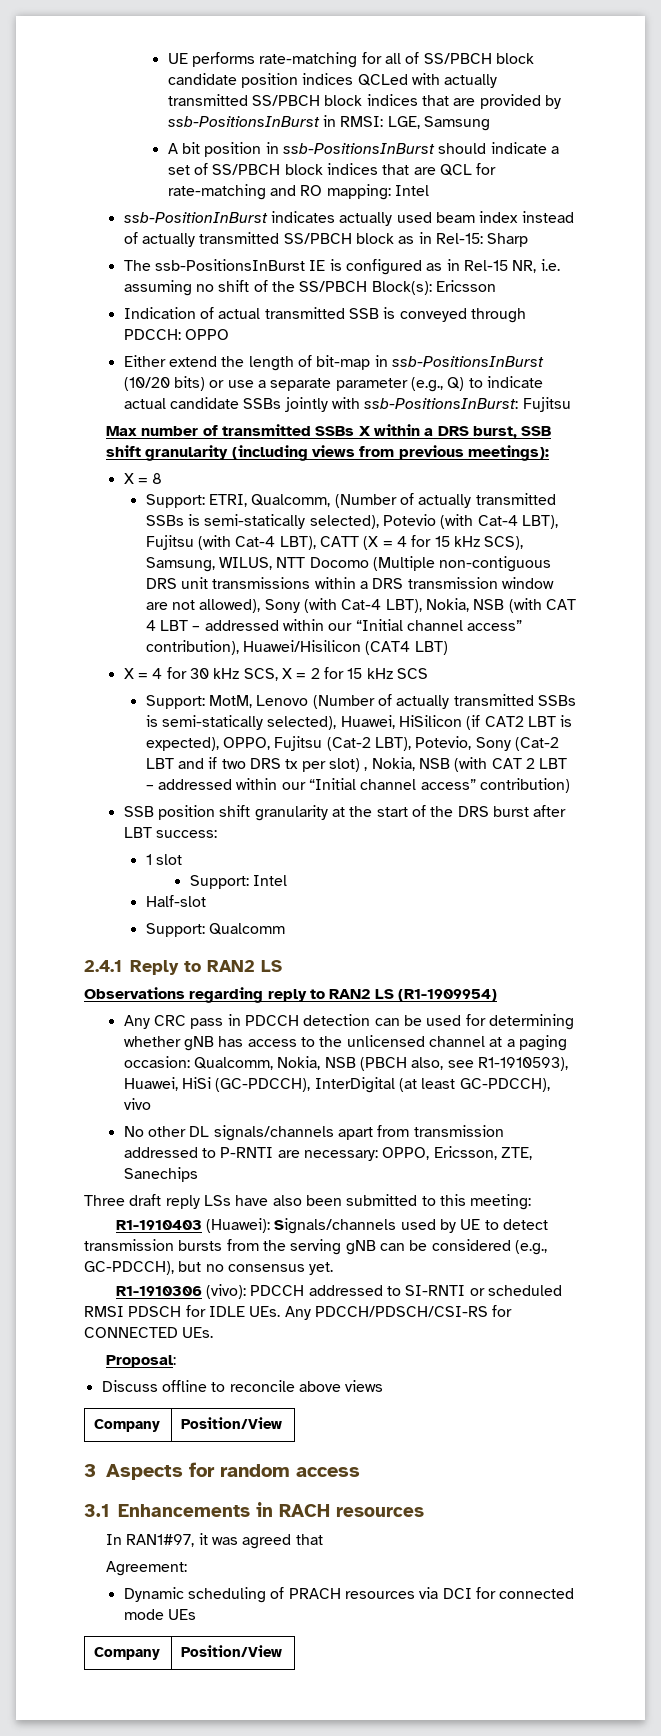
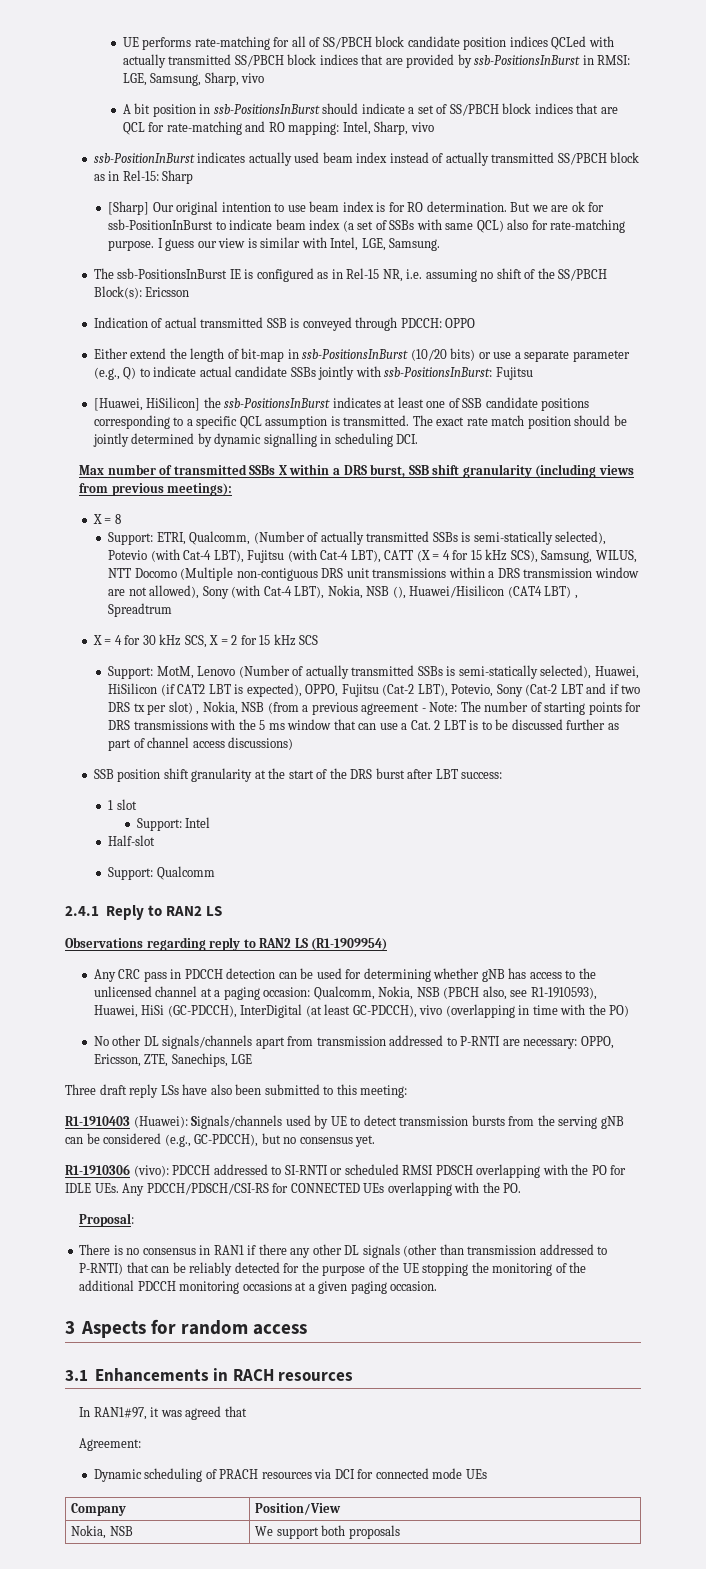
- UE performs rate-matching for all of SS/PBCH block candidate position indices QCLed with actually transmitted SS/PBCH block indices that are provided by ssb-PositionsInBurst in RMSI: LGE, Samsung
+ UE performs rate-matching for all of SS/PBCH block candidate position indices QCLed with actually transmitted SS/PBCH block indices that are provided by ssb-PositionsInBurst in RMSI: LGE, Samsung, Sharp, vivo
- A bit position in ssb-PositionsInBurst should indicate a set of SS/PBCH block indices that are QCL for rate-matching and RO mapping: Intel
+ A bit position in ssb-PositionsInBurst should indicate a set of SS/PBCH block indices that are QCL for rate-matching and RO mapping: Intel, Sharp, vivo
+ [Sharp] Our original intention to use beam index is for RO determination. But we are ok for ssb-PositionInBurst to indicate beam index (a set of SSBs with same QCL) also for rate-matching purpose. I guess our view is similar with Intel, LGE, Samsung.
+ [Huawei, HiSilicon] the ssb-PositionsInBurst indicates at least one of SSB candidate positions corresponding to a specific QCL assumption is transmitted. The exact rate match position should be jointly determined by dynamic signalling in scheduling DCI.
- Support: ETRI, Qualcomm, (Number of actually transmitted SSBs is semi-statically selected), Potevio (with Cat-4 LBT), Fujitsu (with Cat-4 LBT), CATT (X = 4 for 15 kHz SCS), Samsung, WILUS, NTT Docomo (Multiple non-contiguous DRS unit transmissions within a DRS transmission window are not allowed), Sony (with Cat-4 LBT), Nokia, NSB (with CAT 4 LBT – addressed within our “Initial channel access” contribution), Huawei/Hisilicon (CAT4 LBT)
+ Support: ETRI, Qualcomm, (Number of actually transmitted SSBs is semi-statically selected), Potevio (with Cat-4 LBT), Fujitsu (with Cat-4 LBT), CATT (X = 4 for 15 kHz SCS), Samsung, WILUS, NTT Docomo (Multiple non-contiguous DRS unit transmissions within a DRS transmission window are not allowed), Sony (with Cat-4 LBT), Nokia, NSB (), Huawei/Hisilicon (CAT4 LBT) , Spreadtrum
- Support: MotM, Lenovo (Number of actually transmitted SSBs is semi-statically selected), Huawei, HiSilicon (if CAT2 LBT is expected), OPPO, Fujitsu (Cat-2 LBT), Potevio, Sony (Cat-2 LBT and if two DRS tx per slot) , Nokia, NSB (with CAT 2 LBT – addressed within our “Initial channel access” contribution)
+ Support: MotM, Lenovo (Number of actually transmitted SSBs is semi-statically selected), Huawei, HiSilicon (if CAT2 LBT is expected), OPPO, Fujitsu (Cat-2 LBT), Potevio, Sony (Cat-2 LBT and if two DRS tx per slot) , Nokia, NSB (from a previous agreement - Note: The number of starting points for DRS transmissions with the 5 ms window that can use a Cat. 2 LBT is to be discussed further as part of channel access discussions)
- Any CRC pass in PDCCH detection can be used for determining whether gNB has access to the unlicensed channel at a paging occasion: Qualcomm, Nokia, NSB (PBCH also, see R1-1910593), Huawei, HiSi (GC-PDCCH), InterDigital (at least GC-PDCCH), vivo
+ Any CRC pass in PDCCH detection can be used for determining whether gNB has access to the unlicensed channel at a paging occasion: Qualcomm, Nokia, NSB (PBCH also, see R1-1910593), Huawei, HiSi (GC-PDCCH), InterDigital (at least GC-PDCCH), vivo (overlapping in time with the PO)
- No other DL signals/channels apart from transmission addressed to P-RNTI are necessary: OPPO, Ericsson, ZTE, Sanechips
+ No other DL signals/channels apart from transmission addressed to P-RNTI are necessary: OPPO, Ericsson, ZTE, Sanechips, LGE
- R1-1910306 (vivo): PDCCH addressed to SI-RNTI or scheduled RMSI PDSCH for IDLE UEs. Any PDCCH/PDSCH/CSI-RS for CONNECTED UEs.
+ R1-1910306 (vivo): PDCCH addressed to SI-RNTI or scheduled RMSI PDSCH overlapping with the PO for IDLE UEs. Any PDCCH/PDSCH/CSI-RS for CONNECTED UEs overlapping with the PO.
  Proposal:
- Discuss offline to reconcile above views
- Company | Position/View
+ There is no consensus in RAN1 if there any other DL signals (other than transmission addressed to P-RNTI) that can be reliably detected for the purpose of the UE stopping the monitoring of the additional PDCCH monitoring occasions at a given paging occasion.
+ Nokia, NSB | We support both proposals

